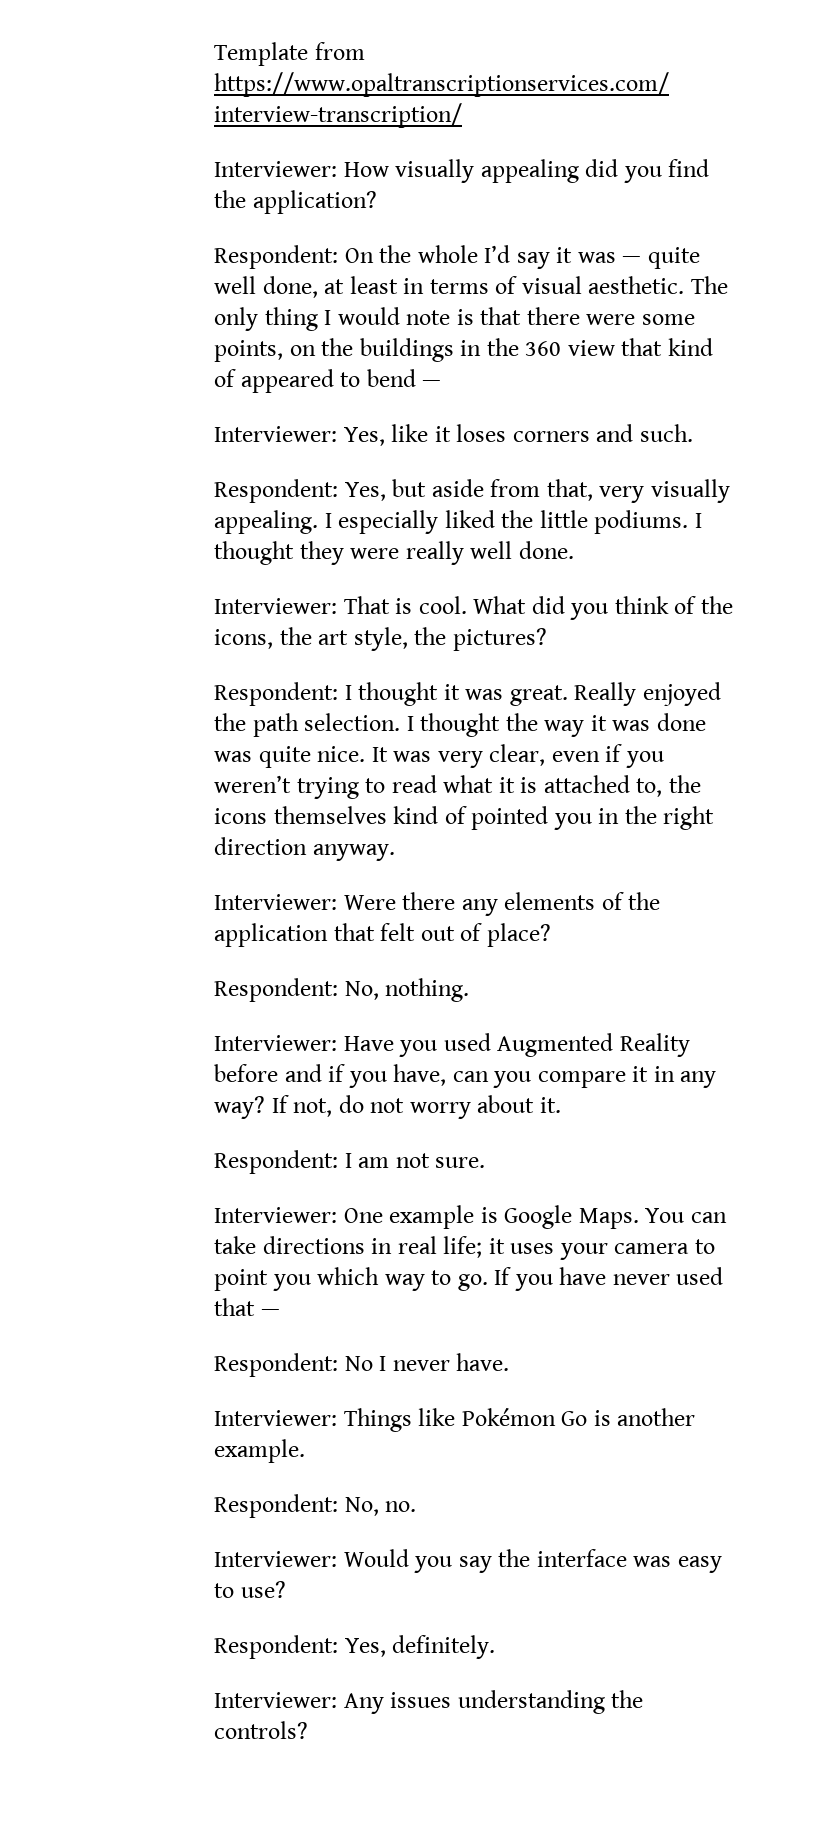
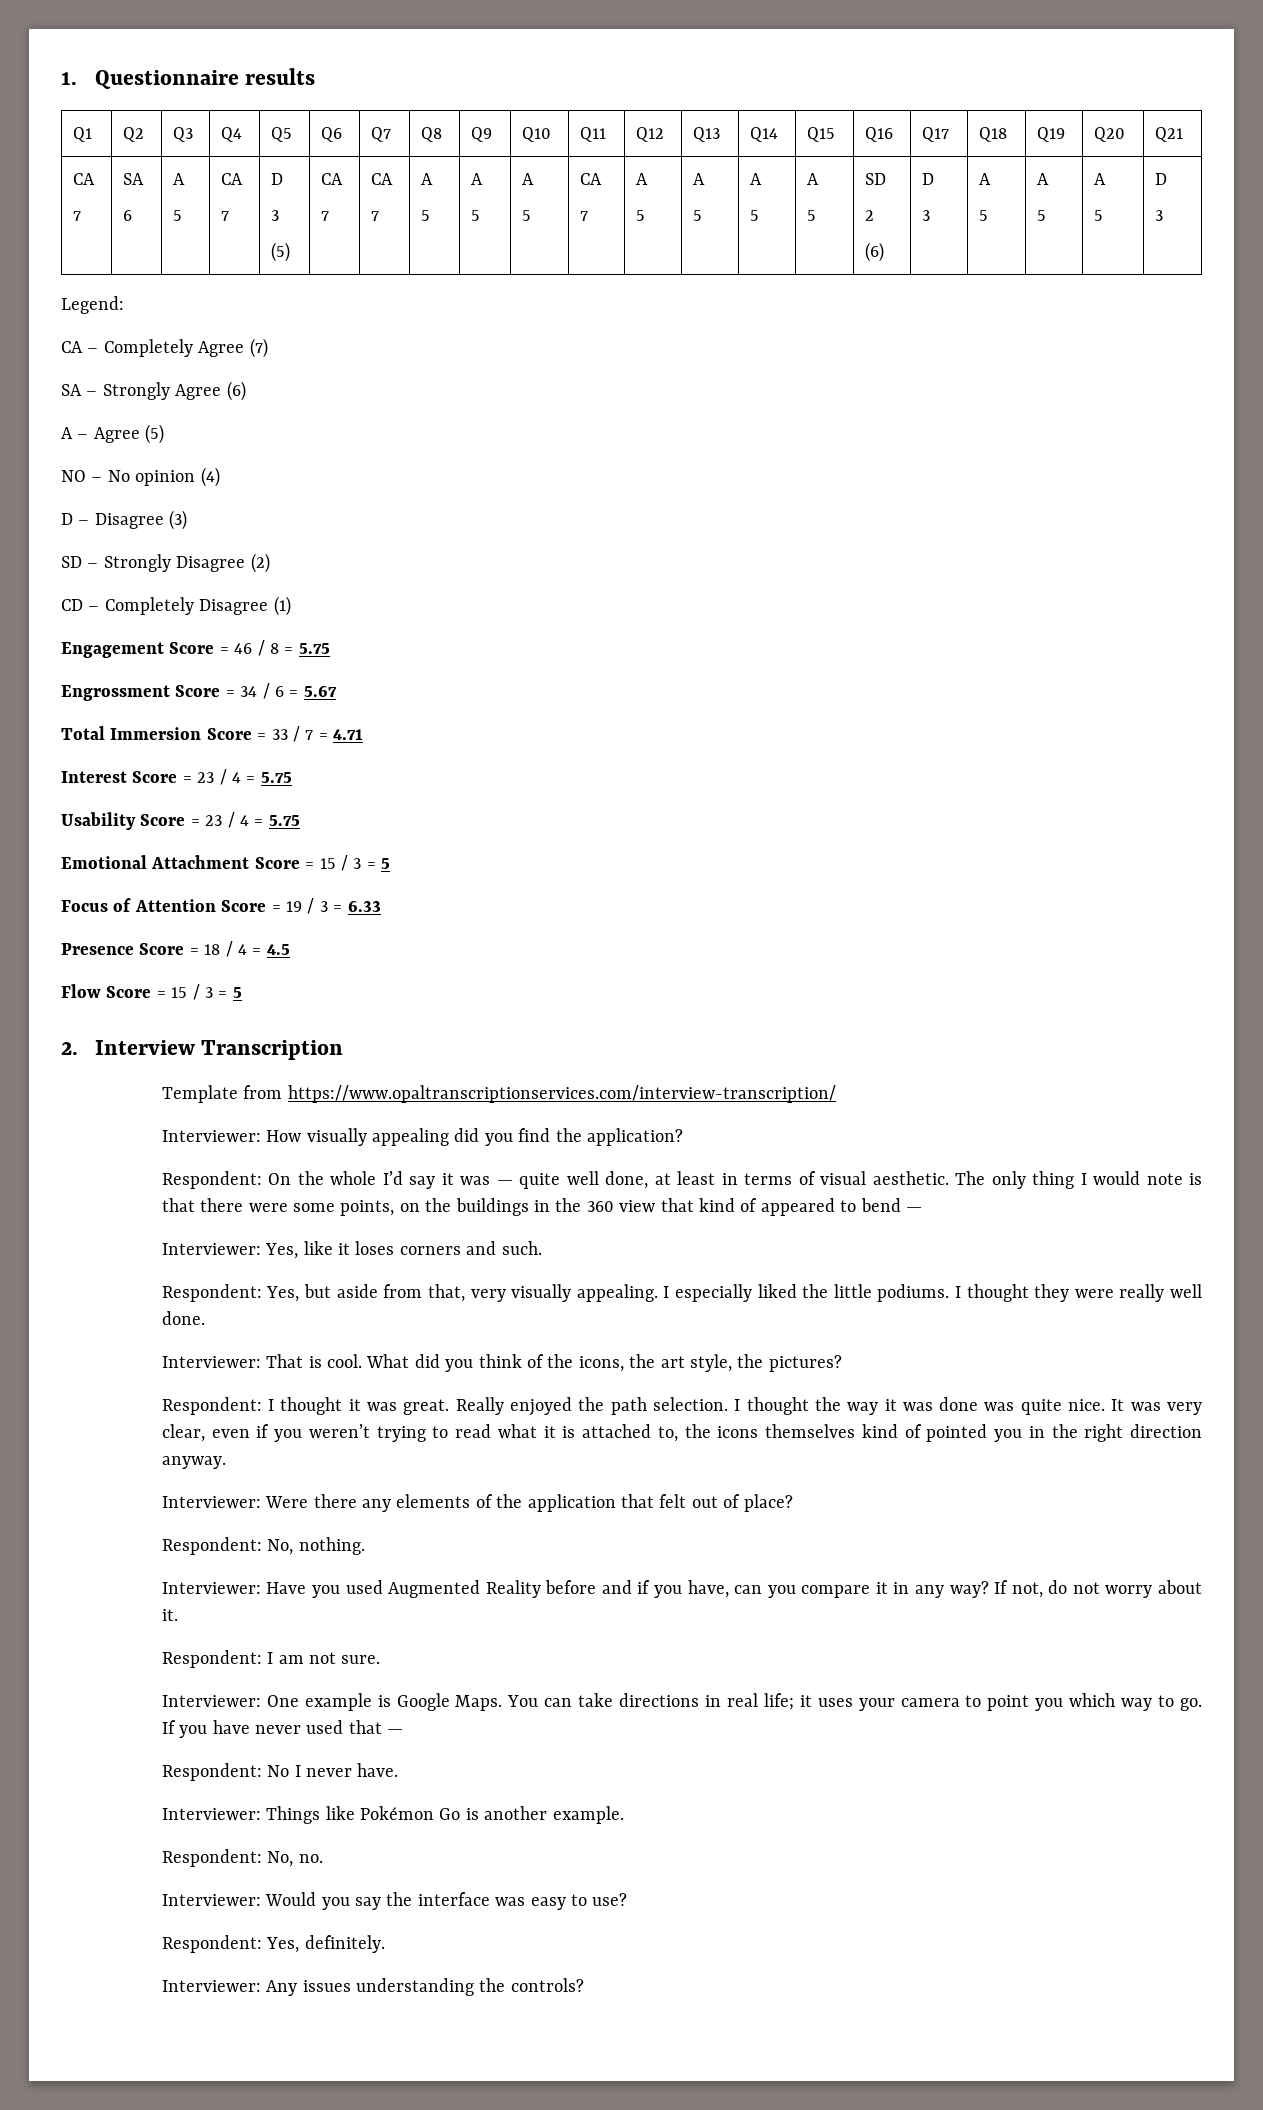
+ 1. Questionnaire results
+ Q1 | Q2 | Q3 | Q4 | Q5 | Q6 | Q7 | Q8 | Q9 | Q10 | Q11 | Q12 | Q13 | Q14 | Q15 | Q16 | Q17 | Q18 | Q19 | Q20 | Q21
+ CA
+ 7 | SA
+ 6 | A
+ 5 | CA
+ 7 | D
+ 3
+ (5) | CA
+ 7 | CA
+ 7 | A
+ 5 | A
+ 5 | A
+ 5 | CA
+ 7 | A
+ 5 | A
+ 5 | A
+ 5 | A
+ 5 | SD
+ 2
+ (6) | D
+ 3 | A
+ 5 | A
+ 5 | A
+ 5 | D
+ 3
+ Legend:
+ CA – Completely Agree (7)
+ SA – Strongly Agree (6)
+ A – Agree (5)
+ NO – No opinion (4)
+ D – Disagree (3)
+ SD – Strongly Disagree (2)
+ CD – Completely Disagree (1)
+ Engagement Score = 46 / 8 = 5.75
+ Engrossment Score = 34 / 6 = 5.67
+ Total Immersion Score = 33 / 7 = 4.71
+ Interest Score = 23 / 4 = 5.75
+ Usability Score = 23 / 4 = 5.75
+ Emotional Attachment Score = 15 / 3 = 5
+ Focus of Attention Score = 19 / 3 = 6.33
+ Presence Score = 18 / 4 = 4.5
+ Flow Score = 15 / 3 = 5
+ 2. Interview Transcription

